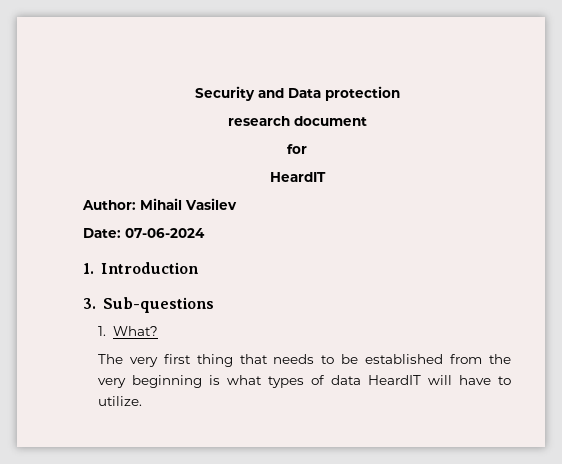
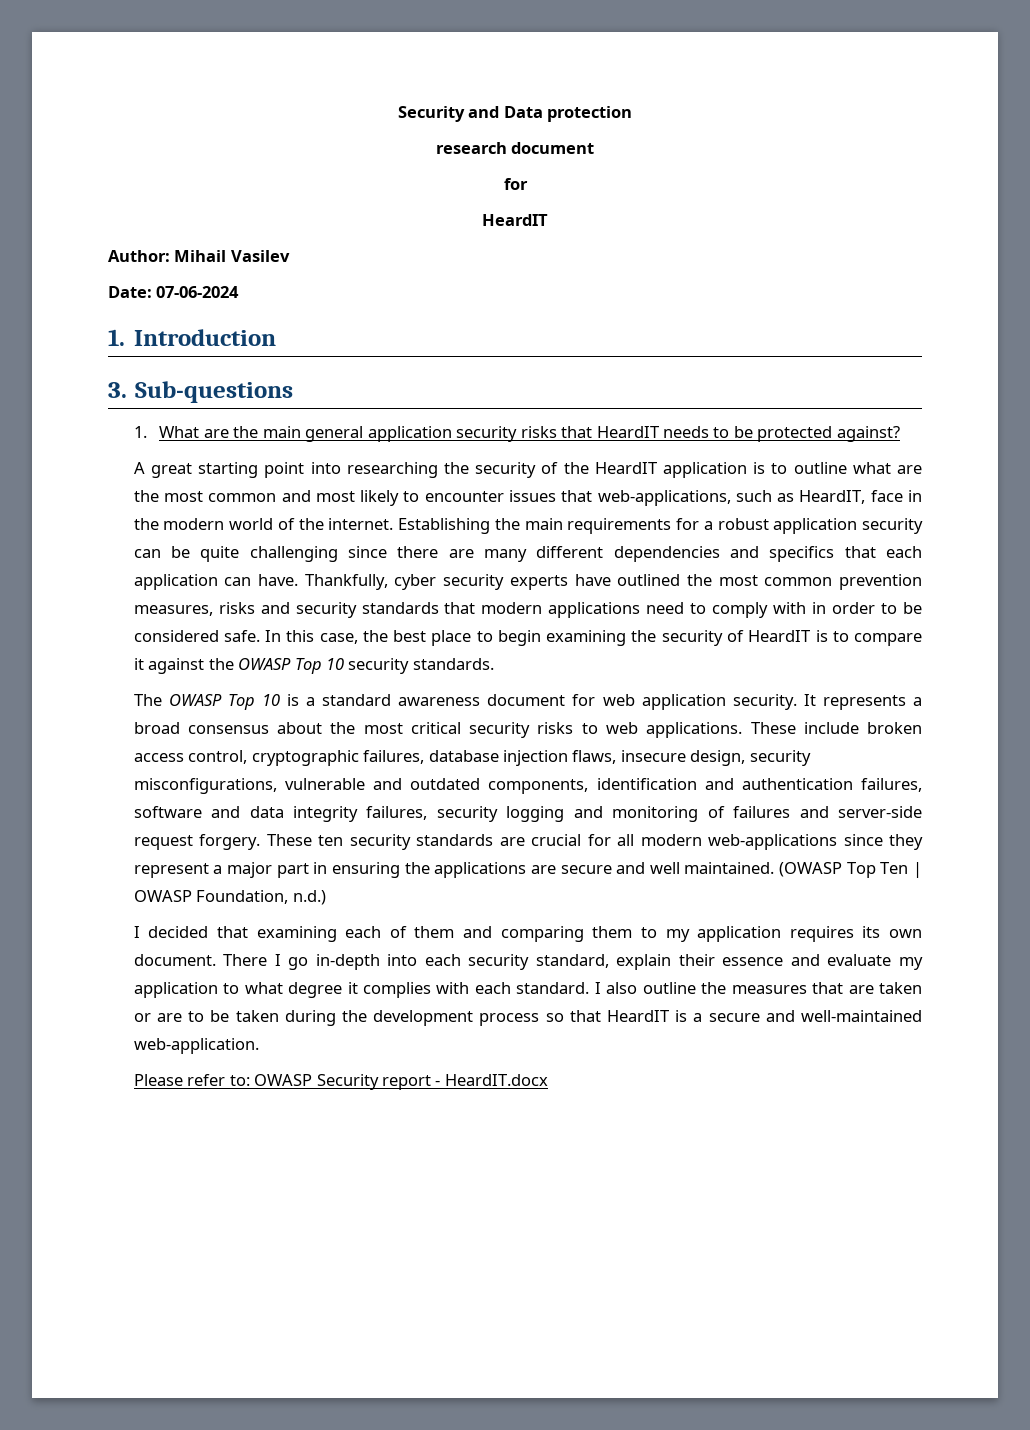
- 1. What?
- The very first thing that needs to be established from the very beginning is what types of data HeardIT will have to utilize.
+ 1. What are the main general application security risks that HeardIT needs to be protected against?
+ A great starting point into researching the security of the HeardIT application is to outline what are the most common and most likely to encounter issues that web-applications, such as HeardIT, face in the modern world of the internet. Establishing the main requirements for a robust application security can be quite challenging since there are many different dependencies and specifics that each application can have. Thankfully, cyber security experts have outlined the most common prevention measures, risks and security standards that modern applications need to comply with in order to be considered safe. In this case, the best place to begin examining the security of HeardIT is to compare it against the OWASP Top 10 security standards.
+ The OWASP Top 10 is a standard awareness document for web application security. It represents a broad consensus about the most critical security risks to web applications. These include broken access control, cryptographic failures, database injection flaws, insecure design, security misconfigurations, vulnerable and outdated components, identification and authentication failures, software and data integrity failures, security logging and monitoring of failures and server-side request forgery. These ten security standards are crucial for all modern web-applications since they represent a major part in ensuring the applications are secure and well maintained. (OWASP Top Ten | OWASP Foundation, n.d.)
+ I decided that examining each of them and comparing them to my application requires its own document. There I go in-depth into each security standard, explain their essence and evaluate my application to what degree it complies with each standard. I also outline the measures that are taken or are to be taken during the development process so that HeardIT is a secure and well-maintained web-application.
+ Please refer to: OWASP Security report - HeardIT.docx

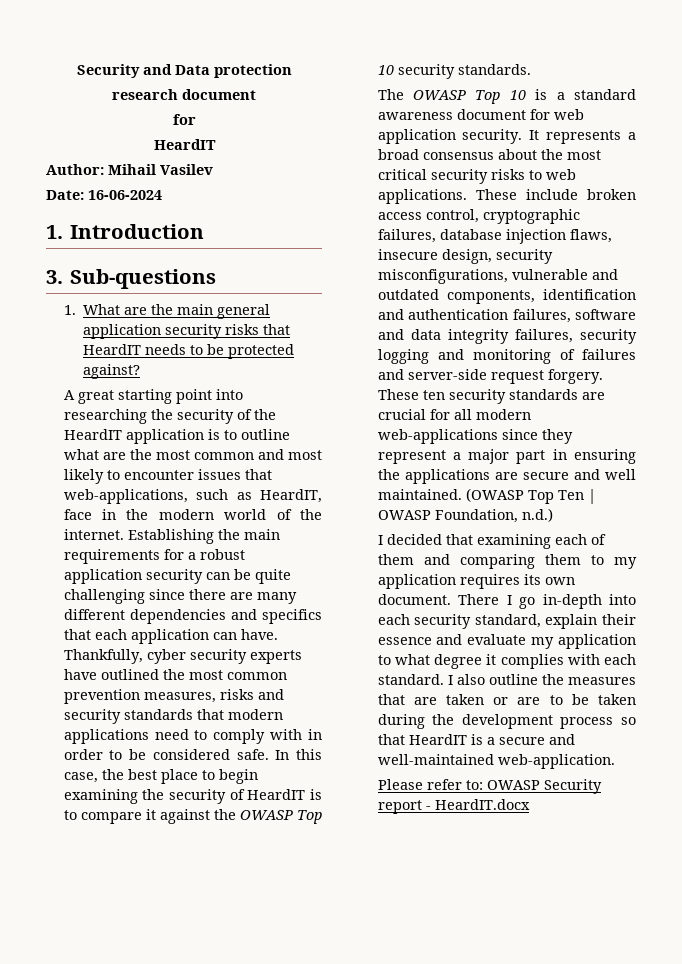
- Date: 07-06-2024
+ Date: 16-06-2024

